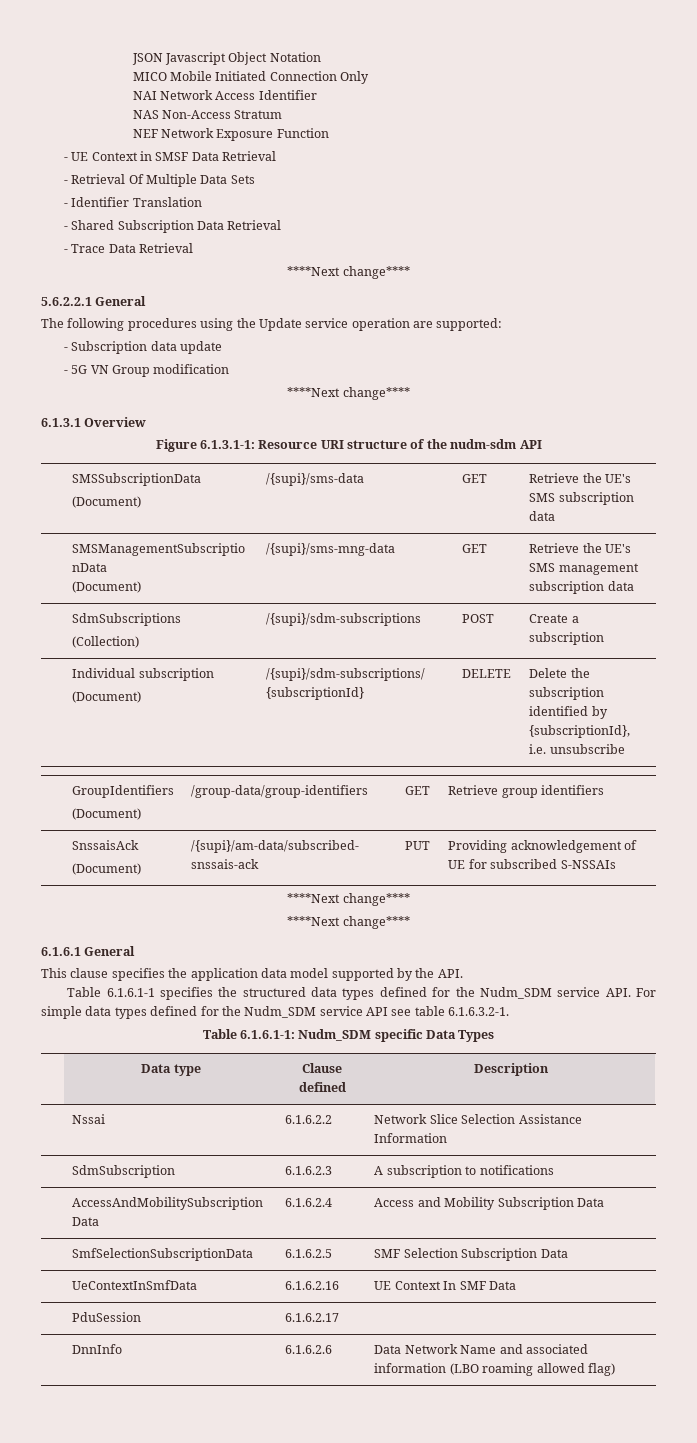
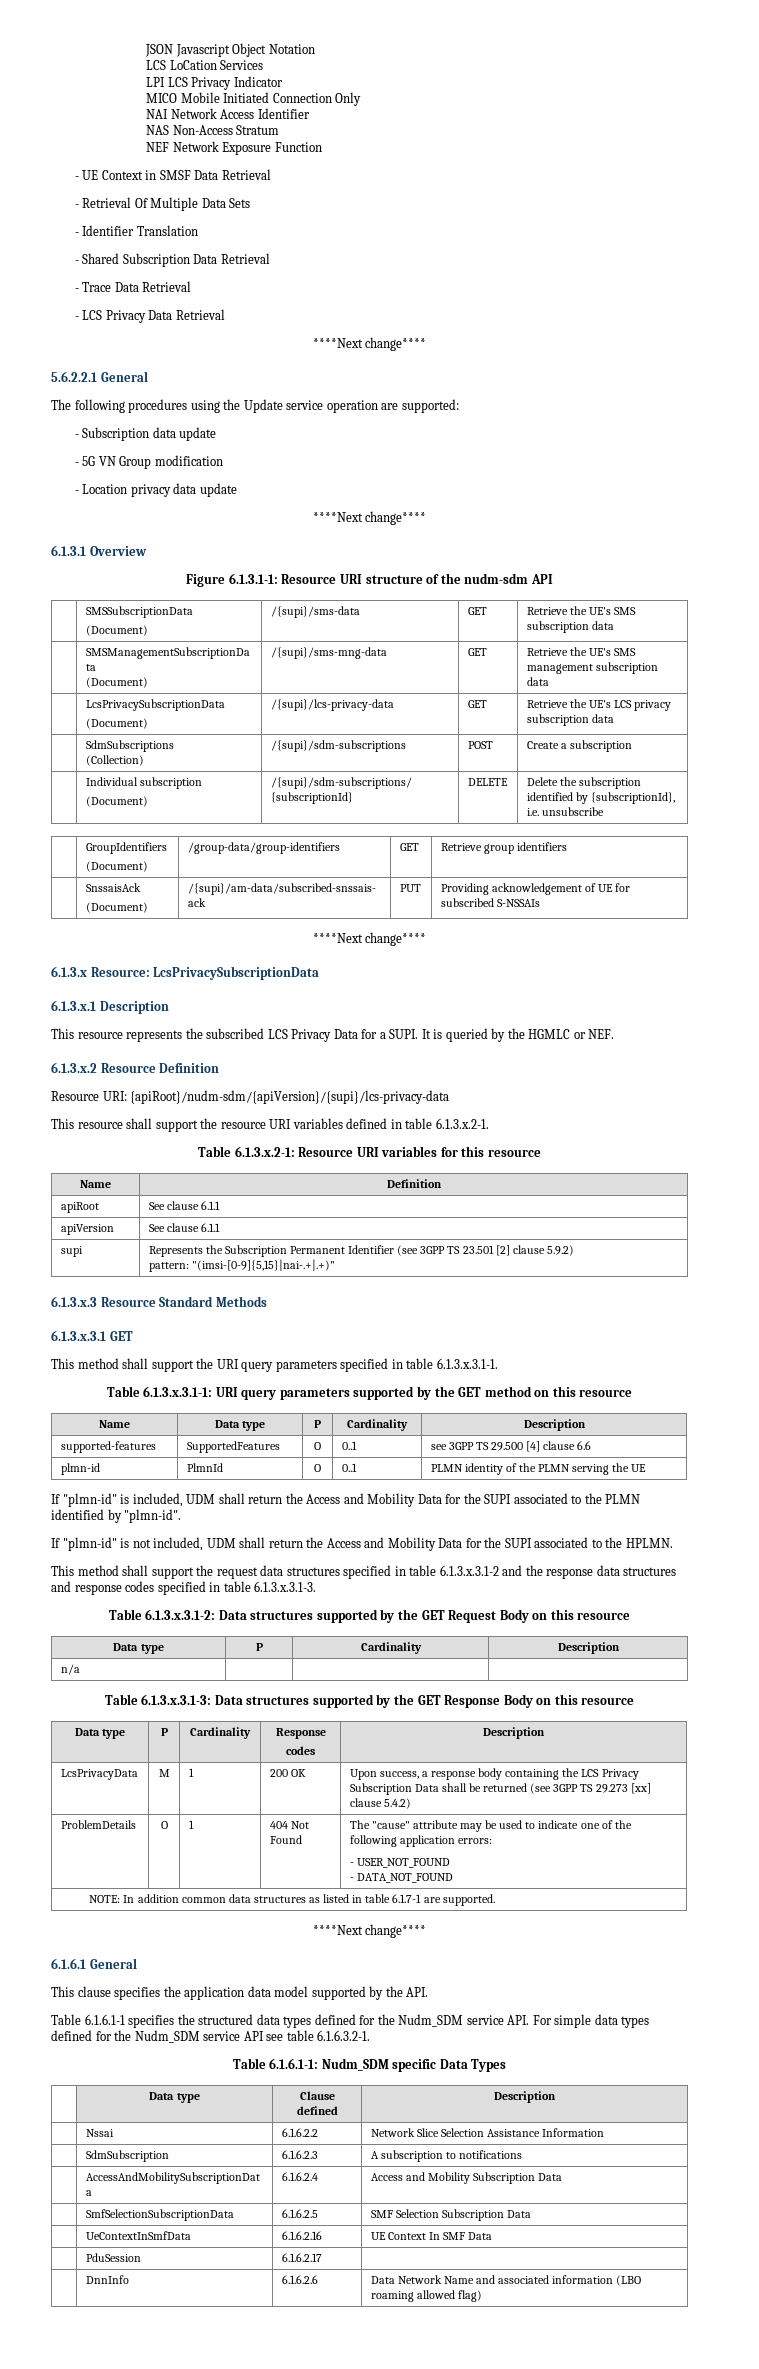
+ LCS LoCation Services
+ LPI LCS Privacy Indicator
+ - LCS Privacy Data Retrieval
+ - Location privacy data update
+ | LcsPrivacySubscriptionData
+ (Document) | /{supi}/lcs-privacy-data | GET | Retrieve the UE's LCS privacy subscription data
+ 6.1.3.x Resource: LcsPrivacySubscriptionData
+ 6.1.3.x.1 Description
+ This resource represents the subscribed LCS Privacy Data for a SUPI. It is queried by the HGMLC or NEF.
+ 6.1.3.x.2 Resource Definition
+ Resource URI: {apiRoot}/nudm-sdm/{apiVersion}/{supi}/lcs-privacy-data
+ This resource shall support the resource URI variables defined in table 6.1.3.x.2-1.
+ Table 6.1.3.x.2-1: Resource URI variables for this resource
+ Name | Definition
+ apiRoot | See clause 6.1.1
+ apiVersion | See clause 6.1.1
+ supi | Represents the Subscription Permanent Identifier (see 3GPP TS 23.501 [2] clause 5.9.2)
+ pattern: "(imsi-[0-9]{5,15}|nai-.+|.+)"
+ 6.1.3.x.3 Resource Standard Methods
+ 6.1.3.x.3.1 GET
+ This method shall support the URI query parameters specified in table 6.1.3.x.3.1-1.
+ Table 6.1.3.x.3.1-1: URI query parameters supported by the GET method on this resource
+ Name | Data type | P | Cardinality | Description
+ supported-features | SupportedFeatures | O | 0..1 | see 3GPP TS 29.500 [4] clause 6.6
+ plmn-id | PlmnId | O | 0..1 | PLMN identity of the PLMN serving the UE
+ If "plmn-id" is included, UDM shall return the Access and Mobility Data for the SUPI associated to the PLMN identified by "plmn-id".
+ If "plmn-id" is not included, UDM shall return the Access and Mobility Data for the SUPI associated to the HPLMN.
+ This method shall support the request data structures specified in table 6.1.3.x.3.1-2 and the response data structures and response codes specified in table 6.1.3.x.3.1-3.
+ Table 6.1.3.x.3.1-2: Data structures supported by the GET Request Body on this resource
+ Data type | P | Cardinality | Description
+ n/a | | |
+ Table 6.1.3.x.3.1-3: Data structures supported by the GET Response Body on this resource
+ Data type | P | Cardinality | Response
+ codes | Description
+ LcsPrivacyData | M | 1 | 200 OK | Upon success, a response body containing the LCS Privacy Subscription Data shall be returned (see 3GPP TS 29.273 [xx] clause 5.4.2)
+ ProblemDetails | O | 1 | 404 Not Found | The "cause" attribute may be used to indicate one of the following application errors:
+ - USER_NOT_FOUND
+ - DATA_NOT_FOUND
+ NOTE: In addition common data structures as listed in table 6.1.7-1 are supported.

